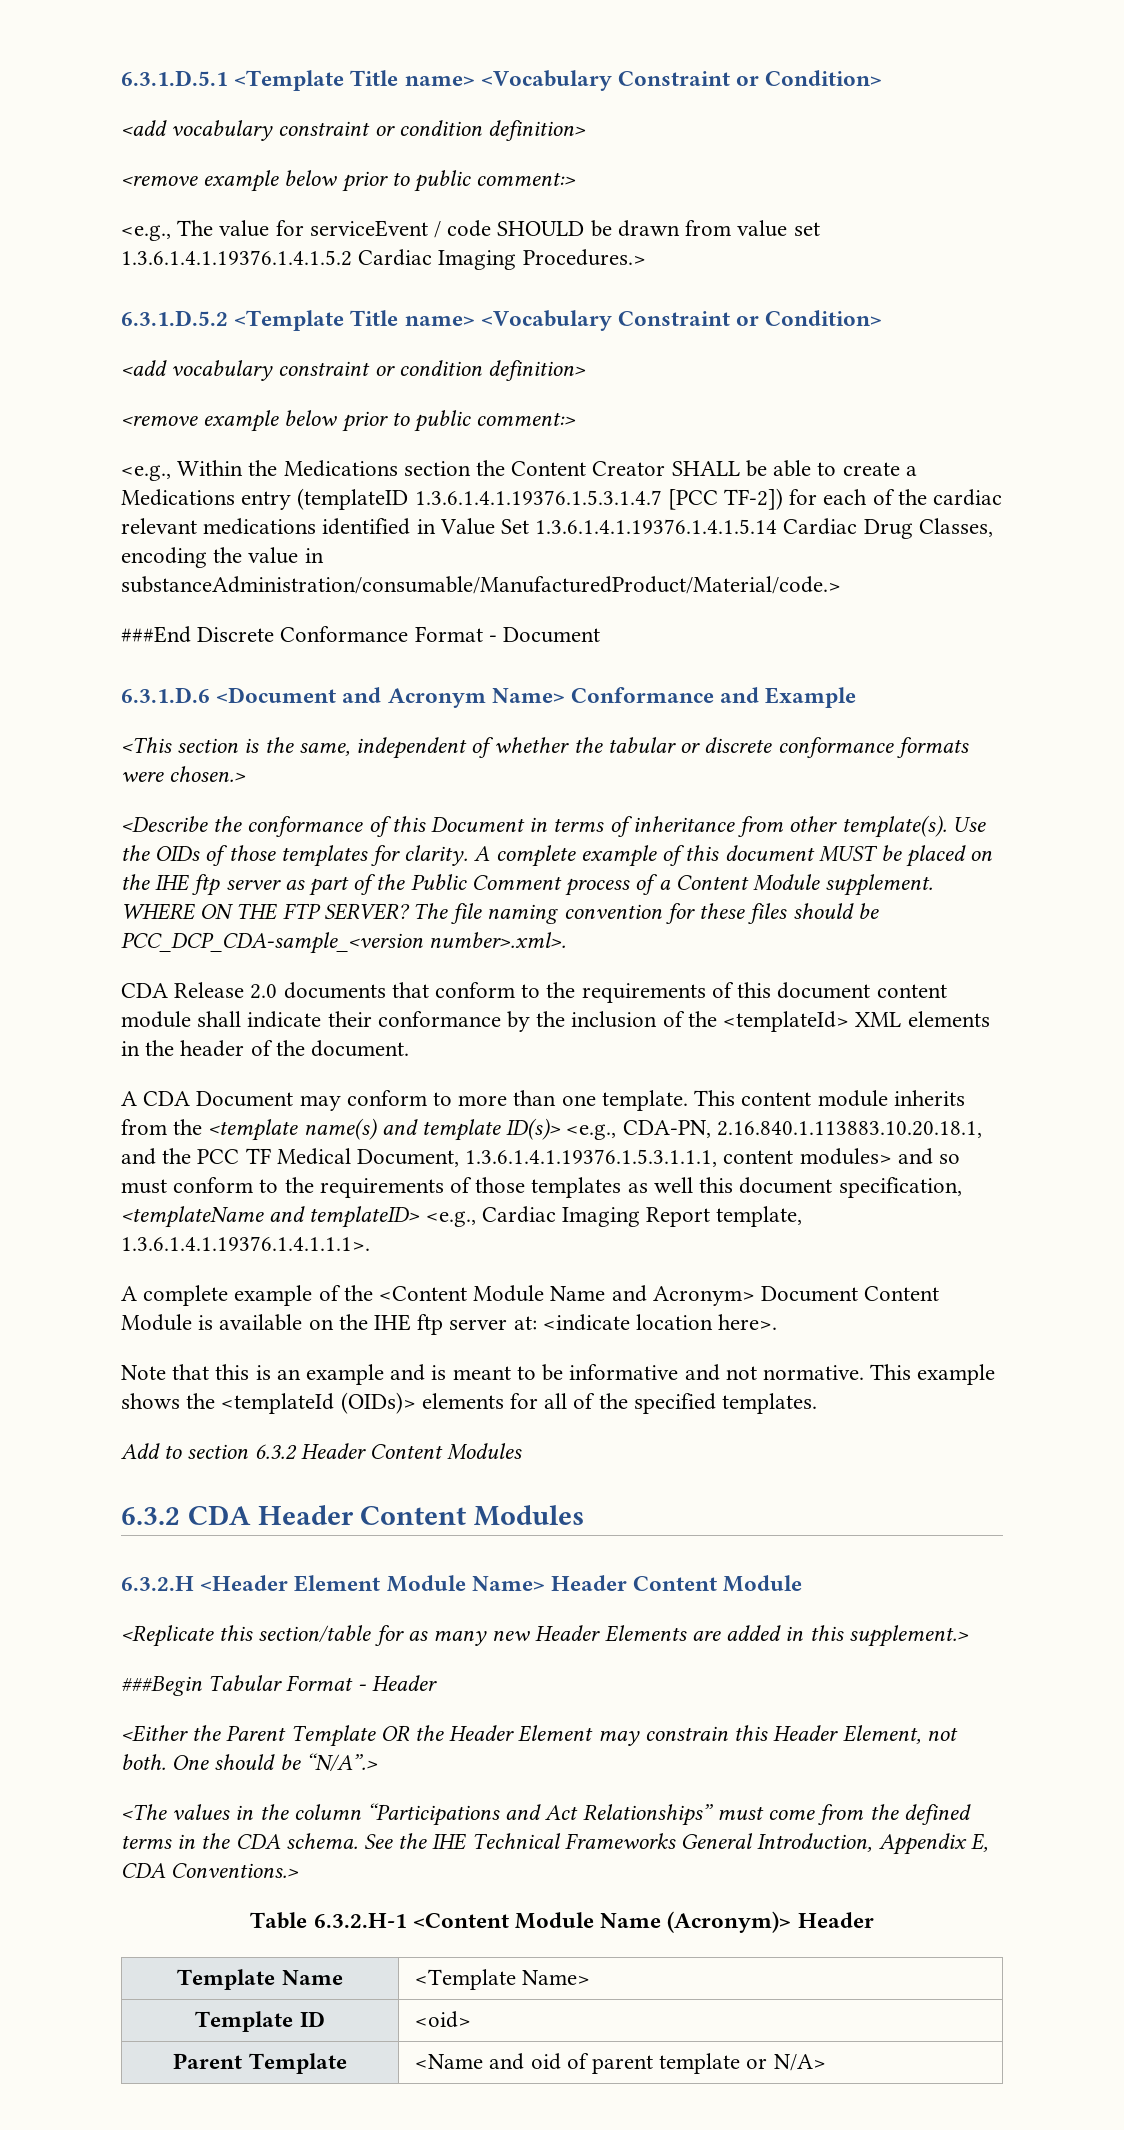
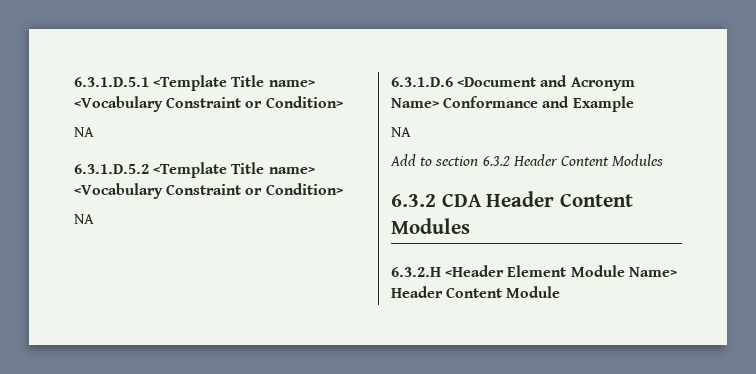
  6.3.1.D.5.1 <Template Title name> <Vocabulary Constraint or Condition>
- <add vocabulary constraint or condition definition>
- <remove example below prior to public comment:>
- <e.g., The value for serviceEvent / code SHOULD be drawn from value set 1.3.6.1.4.1.19376.1.4.1.5.2 Cardiac Imaging Procedures.>
+ NA
  6.3.1.D.5.2 <Template Title name> <Vocabulary Constraint or Condition>
- <add vocabulary constraint or condition definition>
- <remove example below prior to public comment:>
- <e.g., Within the Medications section the Content Creator SHALL be able to create a Medications entry (templateID 1.3.6.1.4.1.19376.1.5.3.1.4.7 [PCC TF-2]) for each of the cardiac relevant medications identified in Value Set 1.3.6.1.4.1.19376.1.4.1.5.14 Cardiac Drug Classes, encoding the value in substanceAdministration/consumable/ManufacturedProduct/Material/code.>
- ###End Discrete Conformance Format - Document
+ NA
  6.3.1.D.6 <Document and Acronym Name> Conformance and Example
- <This section is the same, independent of whether the tabular or discrete conformance formats were chosen.>
- <Describe the conformance of this Document in terms of inheritance from other template(s). Use the OIDs of those templates for clarity. A complete example of this document MUST be placed on the IHE ftp server as part of the Public Comment process of a Content Module supplement. WHERE ON THE FTP SERVER? The file naming convention for these files should be PCC_DCP_CDA-sample_<version number>.xml>.
- CDA Release 2.0 documents that conform to the requirements of this document content module shall indicate their conformance by the inclusion of the <templateId> XML elements in the header of the document.
- A CDA Document may conform to more than one template. This content module inherits from the <template name(s) and template ID(s)> <e.g., CDA-PN, 2.16.840.1.113883.10.20.18.1, and the PCC TF Medical Document, 1.3.6.1.4.1.19376.1.5.3.1.1.1, content modules> and so must conform to the requirements of those templates as well this document specification, <templateName and templateID> <e.g., Cardiac Imaging Report template, 1.3.6.1.4.1.19376.1.4.1.1.1>.
- A complete example of the <Content Module Name and Acronym> Document Content Module is available on the IHE ftp server at: <indicate location here>.
- Note that this is an example and is meant to be informative and not normative. This example shows the <templateId (OIDs)> elements for all of the specified templates.
+ NA
- <Replicate this section/table for as many new Header Elements are added in this supplement.>
- ###Begin Tabular Format - Header
- <Either the Parent Template OR the Header Element may constrain this Header Element, not both. One should be “N/A”.>
- <The values in the column “Participations and Act Relationships” must come from the defined terms in the CDA schema. See the IHE Technical Frameworks General Introduction, Appendix E, CDA Conventions.>
- Table 6.3.2.H-1 <Content Module Name (Acronym)> Header
- Template Name | <Template Name>
- Template ID | <oid>
- Parent Template | <Name and oid of parent template or N/A>

